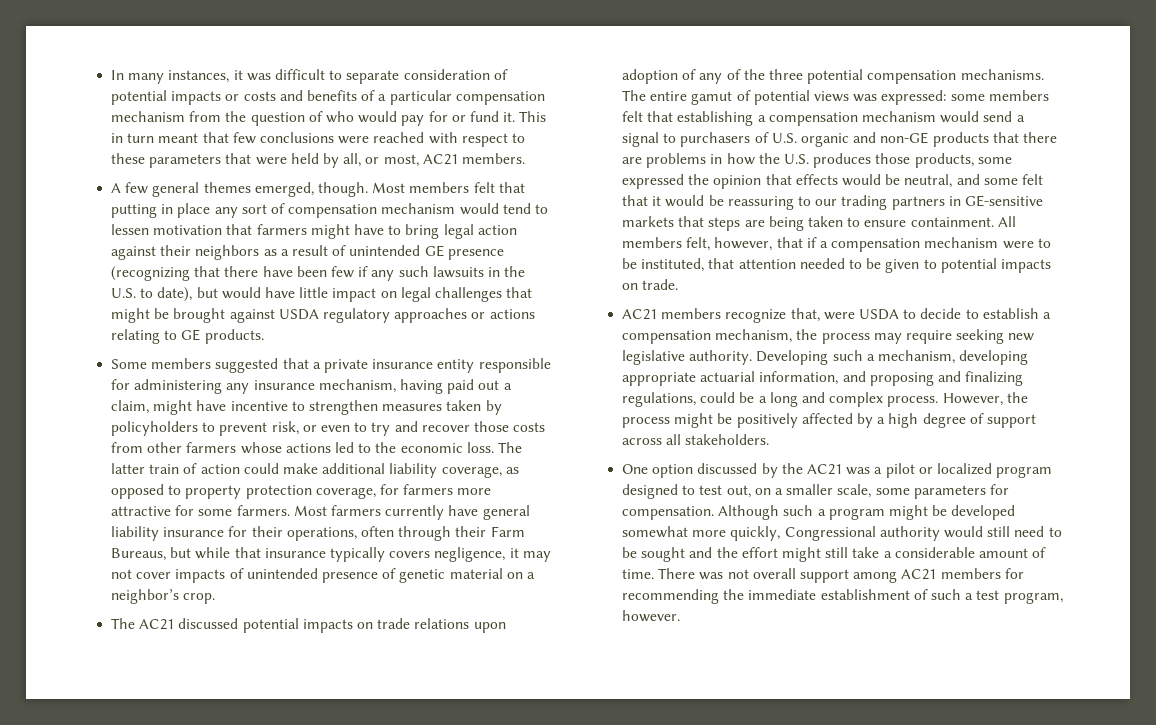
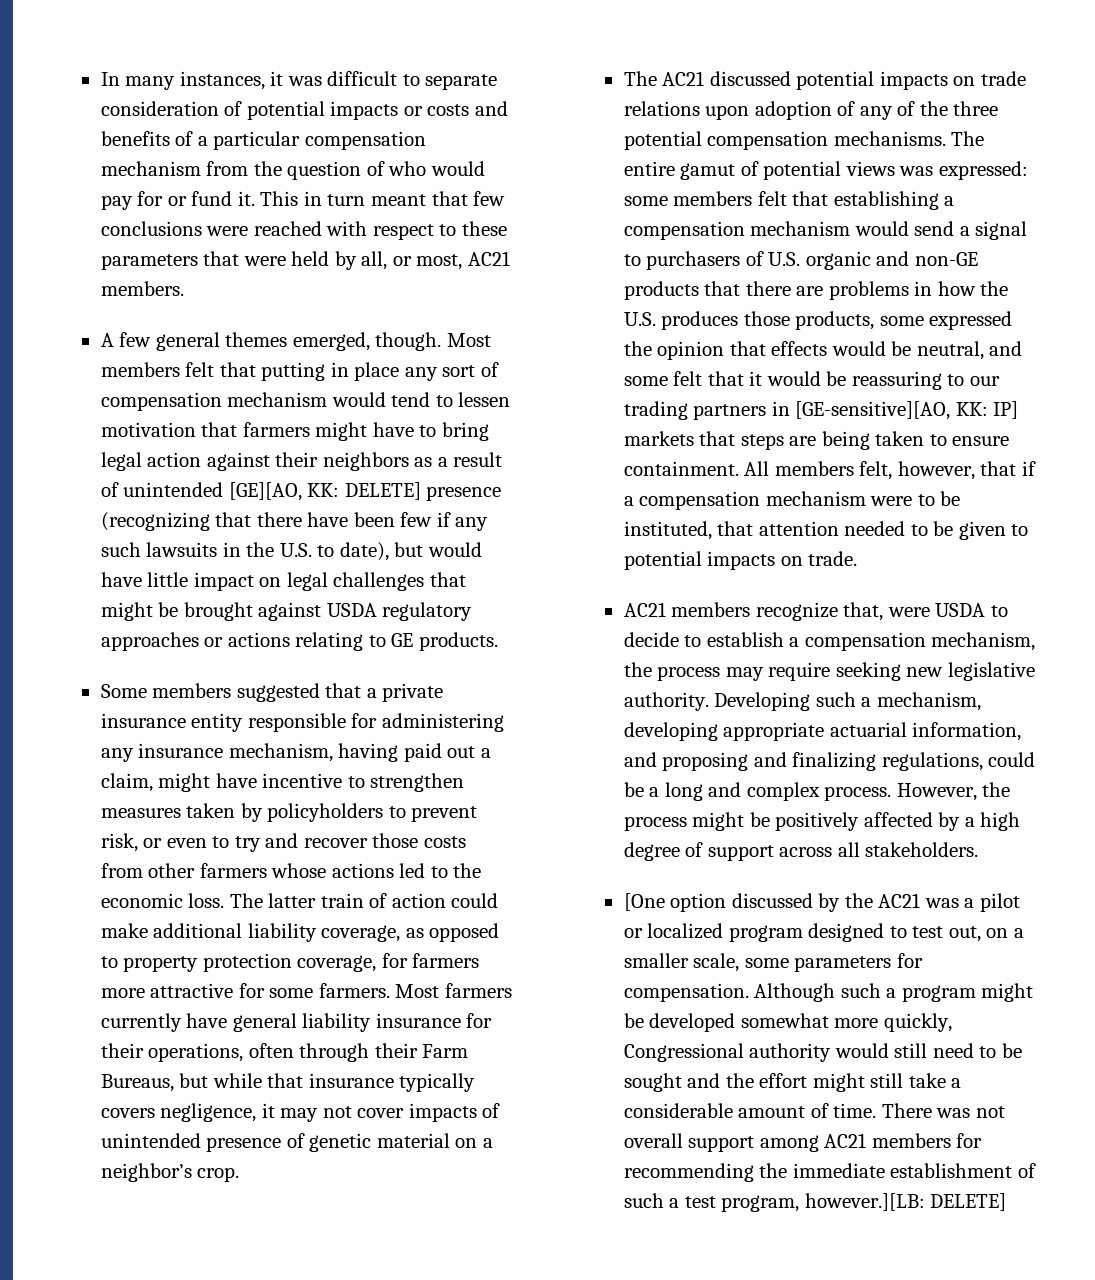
- Most members felt that putting in place any sort of compensation mechanism would tend to lessen motivation that farmers might have to bring legal action against their neighbors as a result of unintended GE presence (recognizing that there have been few if any such lawsuits in the U.S. to date), but would have little impact on legal challenges that might be brought against USDA regulatory approaches or actions relating to GE products.
+ Most members felt that putting in place any sort of compensation mechanism would tend to lessen motivation that farmers might have to bring legal action against their neighbors as a result of unintended [GE][AO, KK: DELETE] presence (recognizing that there have been few if any such lawsuits in the U.S. to date), but would have little impact on legal challenges that might be brought against USDA regulatory approaches or actions relating to GE products.
- some members felt that establishing a compensation mechanism would send a signal to purchasers of U.S. organic and non-GE products that there are problems in how the U.S. produces those products, some expressed the opinion that effects would be neutral, and some felt that it would be reassuring to our trading partners in GE-sensitive markets that steps are being taken to ensure containment.
+ some members felt that establishing a compensation mechanism would send a signal to purchasers of U.S. organic and non-GE products that there are problems in how the U.S. produces those products, some expressed the opinion that effects would be neutral, and some felt that it would be reassuring to our trading partners in [GE-sensitive][AO, KK: IP] markets that steps are being taken to ensure containment.
- One option discussed by the AC21 was a pilot or localized program designed to test out, on a smaller scale, some parameters for compensation.
+ [One option discussed by the AC21 was a pilot or localized program designed to test out, on a smaller scale, some parameters for compensation.
- There was not overall support among AC21 members for recommending the immediate establishment of such a test program, however.
+ There was not overall support among AC21 members for recommending the immediate establishment of such a test program, however.][LB: DELETE]

